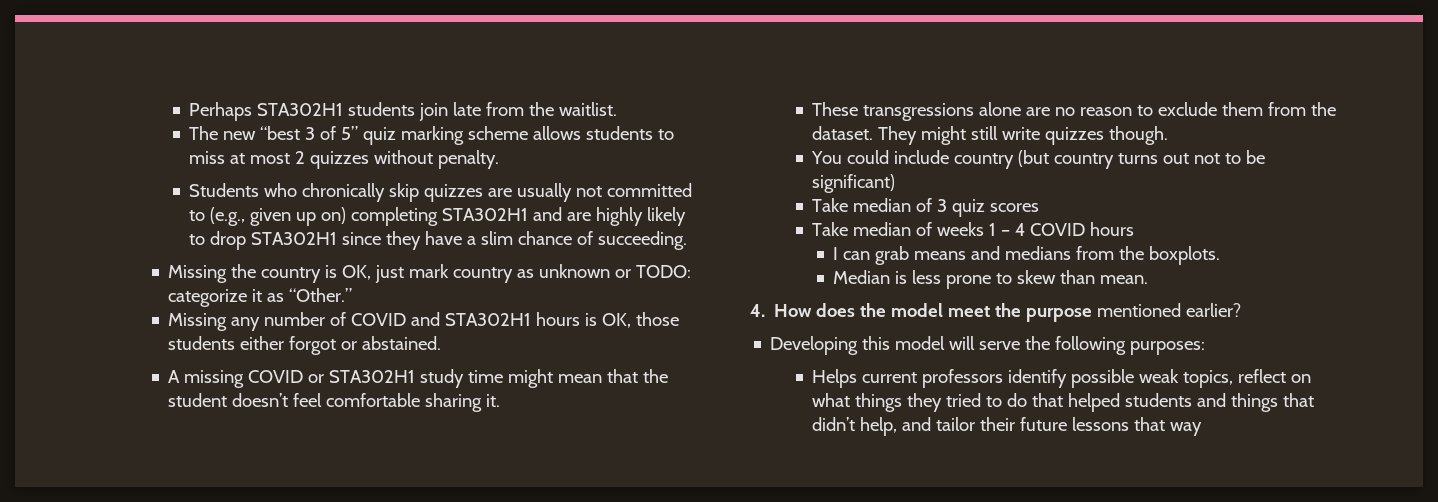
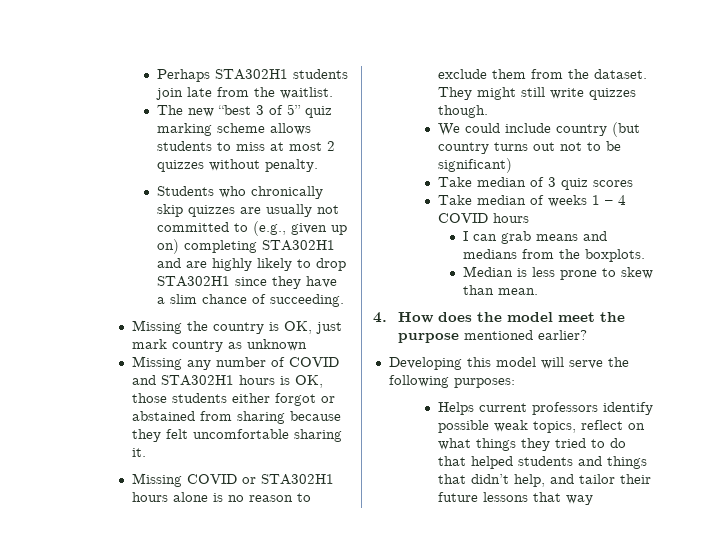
- Missing the country is OK, just mark country as unknown or TODO: categorize it as “Other.”
+ Missing the country is OK, just mark country as unknown
- Missing any number of COVID and STA302H1 hours is OK, those students either forgot or abstained.
- A missing COVID or STA302H1 study time might mean that the student doesn’t feel comfortable sharing it.
- These transgressions alone are no reason to exclude them from the dataset.
+ Missing any number of COVID and STA302H1 hours is OK, those students either forgot or abstained from sharing because they felt uncomfortable sharing it.
+ Missing COVID or STA302H1 hours alone is no reason to exclude them from the dataset.
- You could include country (but country turns out not to be significant)
+ We could include country (but country turns out not to be significant)

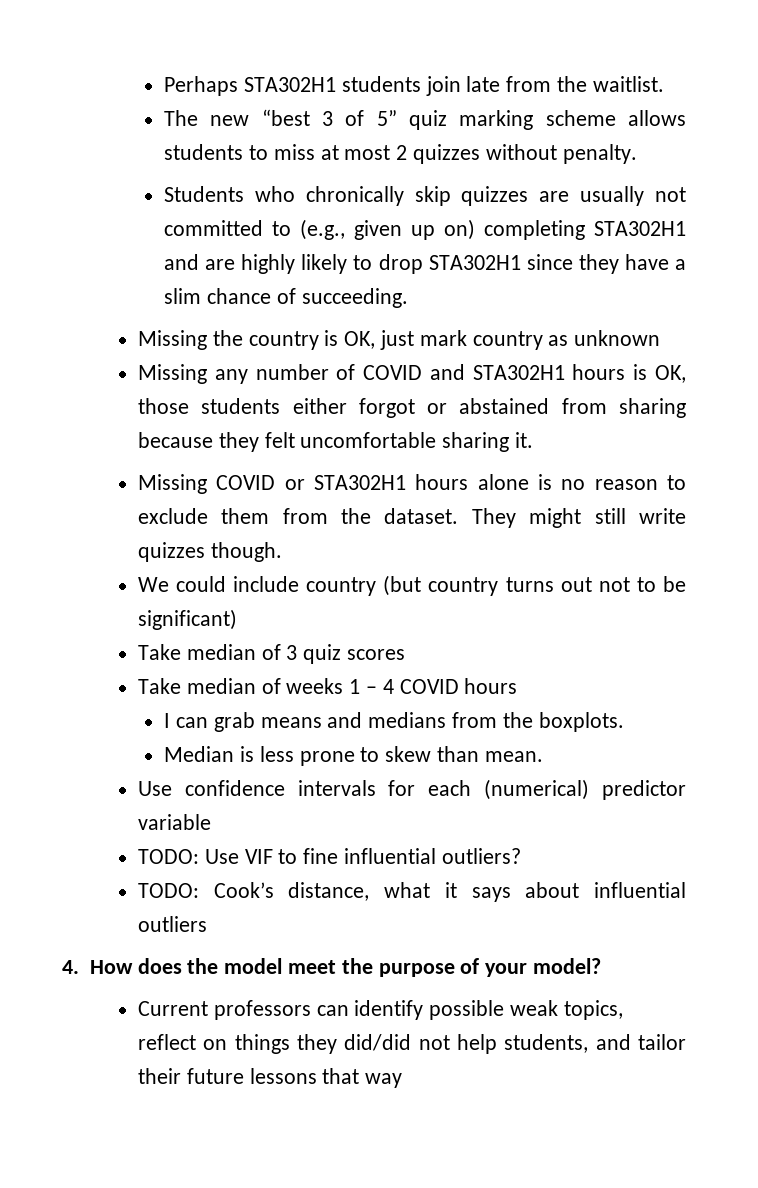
+ Use confidence intervals for each (numerical) predictor variable
+ TODO: Use VIF to fine influential outliers?
+ TODO: Cook’s distance, what it says about influential outliers
- 4. How does the model meet the purpose mentioned earlier?
- Developing this model will serve the following purposes:
- Helps current professors identify possible weak topics, reflect on what things they tried to do that helped students and things that didn’t help, and tailor their future lessons that way
+ 4. How does the model meet the purpose of your model?
+ Current professors can identify possible weak topics, reflect on things they did/did not help students, and tailor their future lessons that way

